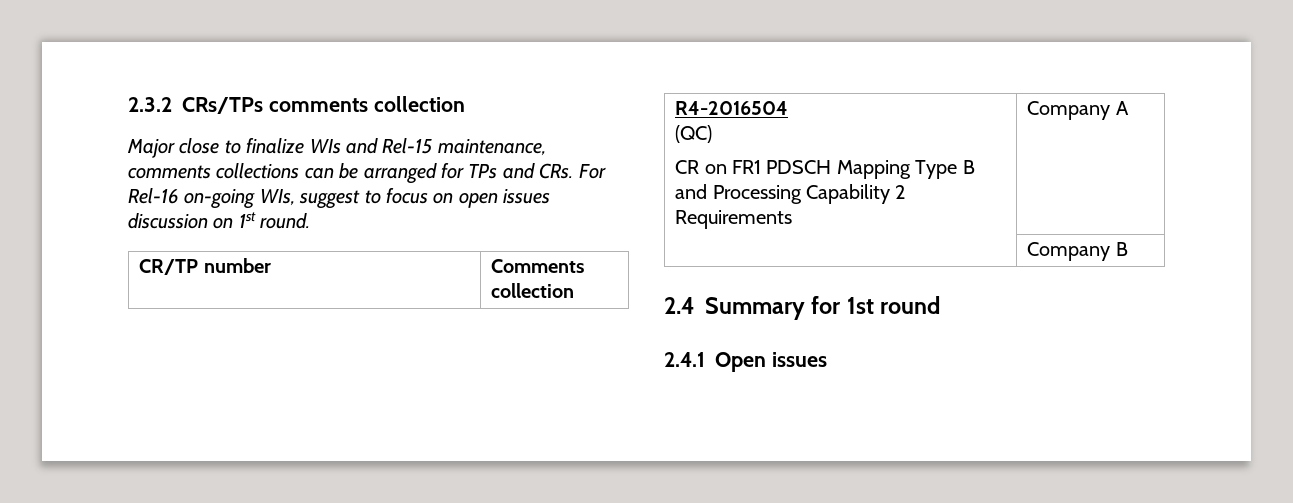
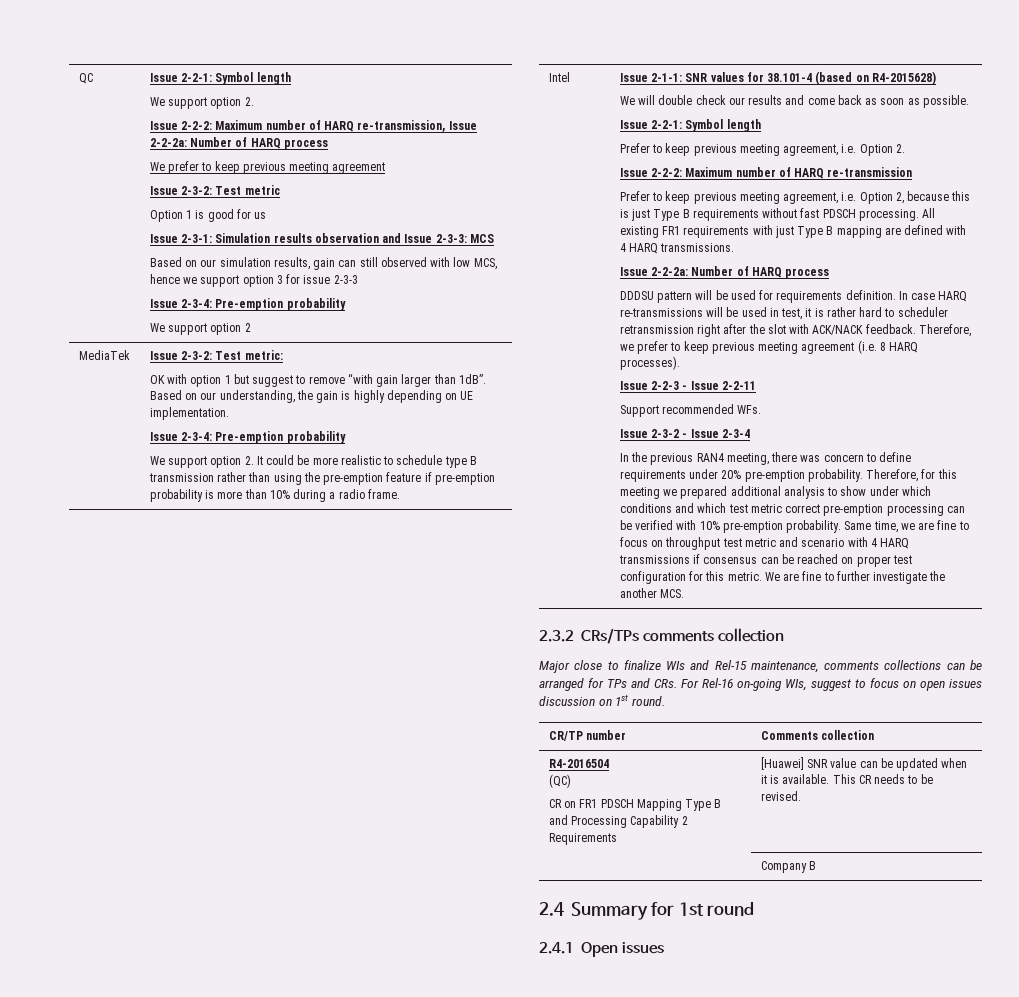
+ QC | Issue 2-2-1: Symbol length
+ We support option 2.
+ Issue 2-2-2: Maximum number of HARQ re-transmission, Issue 2-2-2a: Number of HARQ process
+ We prefer to keep previous meeting agreement
+ Issue 2-3-2: Test metric
+ Option 1 is good for us
+ Issue 2-3-1: Simulation results observation and Issue 2-3-3: MCS
+ Based on our simulation results, gain can still observed with low MCS, hence we support option 3 for issue 2-3-3
+ Issue 2-3-4: Pre-emption probability
+ We support option 2
+ MediaTek | Issue 2-3-2: Test metric:
+ OK with option 1 but suggest to remove “with gain larger than 1dB”. Based on our understanding, the gain is highly depending on UE implementation.
+ Issue 2-3-4: Pre-emption probability
+ We support option 2. It could be more realistic to schedule type B transmission rather than using the pre-emption feature if pre-emption probability is more than 10% during a radio frame.
+ Intel | Issue 2-1-1: SNR values for 38.101-4 (based on R4-2015628)
+ We will double check our results and come back as soon as possible.
+ Issue 2-2-1: Symbol length
+ Prefer to keep previous meeting agreement, i.e. Option 2.
+ Issue 2-2-2: Maximum number of HARQ re-transmission
+ Prefer to keep previous meeting agreement, i.e. Option 2, because this is just Type B requirements without fast PDSCH processing. All existing FR1 requirements with just Type B mapping are defined with 4 HARQ transmissions.
+ Issue 2-2-2a: Number of HARQ process
+ DDDSU pattern will be used for requirements definition. In case HARQ re-transmissions will be used in test, it is rather hard to scheduler retransmission right after the slot with ACK/NACK feedback. Therefore, we prefer to keep previous meeting agreement (i.e. 8 HARQ processes).
+ Issue 2-2-3 - Issue 2-2-11
+ Support recommended WFs.
+ Issue 2-3-2 - Issue 2-3-4
+ In the previous RAN4 meeting, there was concern to define requirements under 20% pre-emption probability. Therefore, for this meeting we prepared additional analysis to show under which conditions and which test metric correct pre-emption processing can be verified with 10% pre-emption probability. Same time, we are fine to focus on throughput test metric and scenario with 4 HARQ transmissions if consensus can be reached on proper test configuration for this metric. We are fine to further investigate the another MCS.
  R4-2016504
  (QC)
- CR on FR1 PDSCH Mapping Type B and Processing Capability 2 Requirements | Company A
+ CR on FR1 PDSCH Mapping Type B and Processing Capability 2 Requirements | [Huawei] SNR value can be updated when it is available. This CR needs to be revised.

